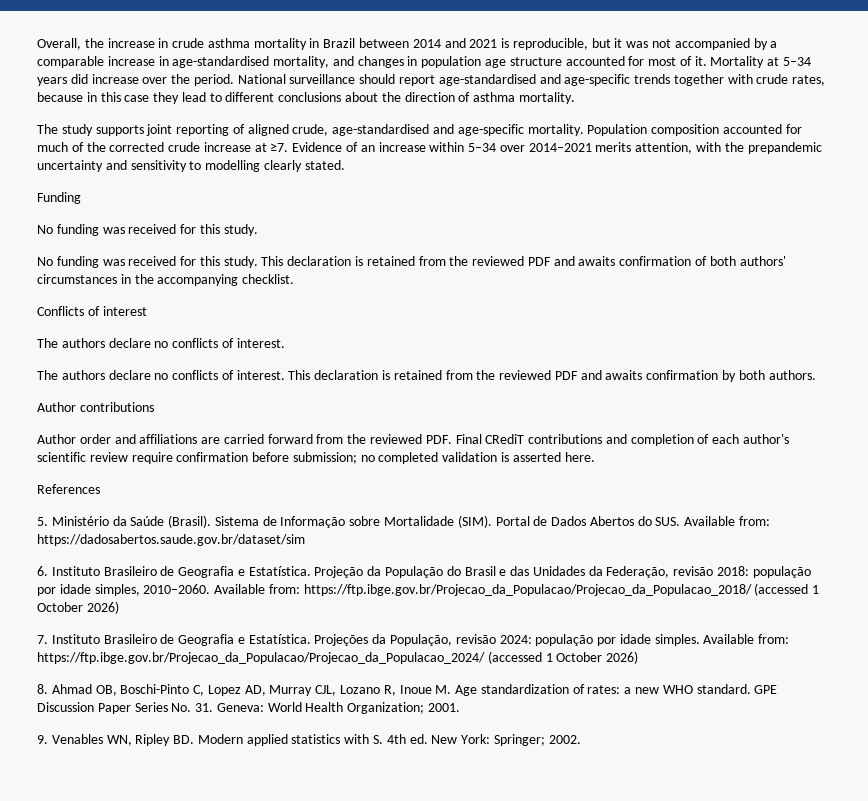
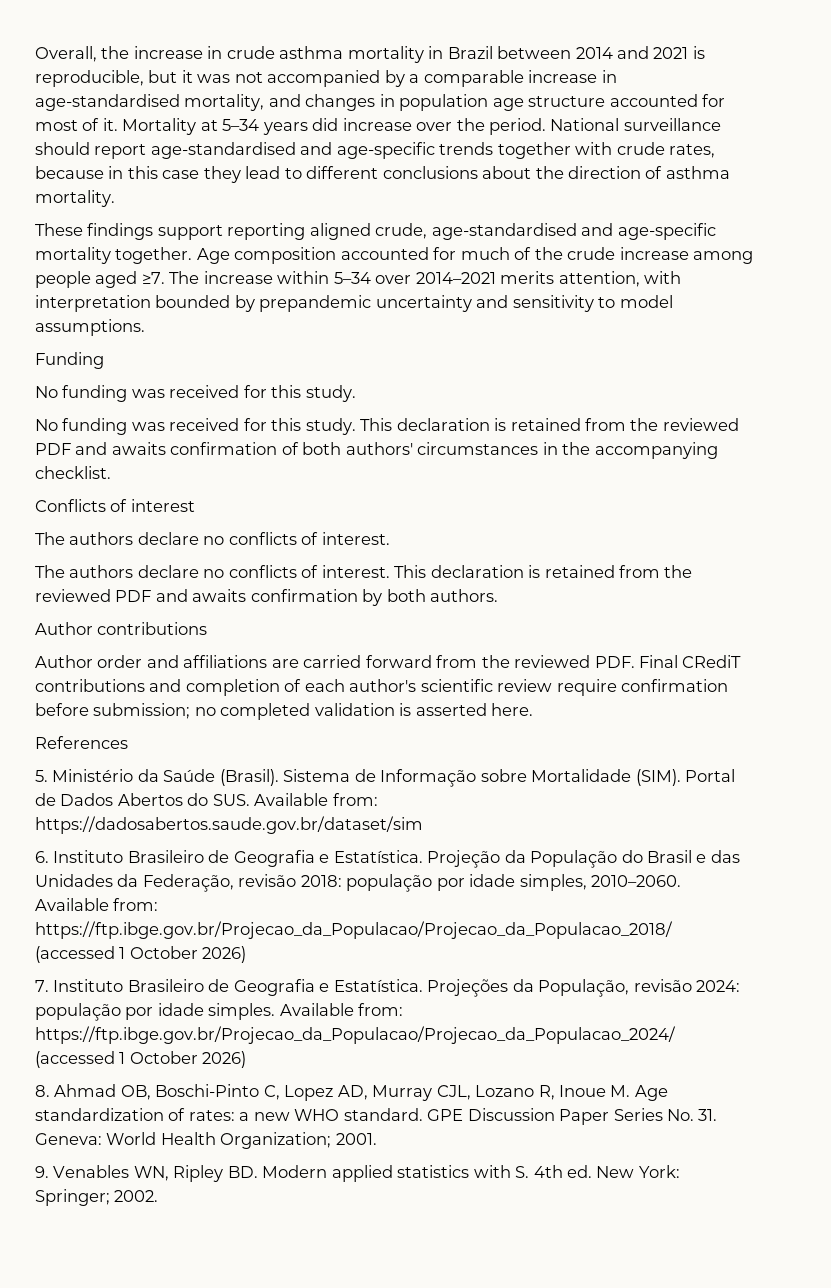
- The study supports joint reporting of aligned crude, age-standardised and age-specific mortality. Population composition accounted for much of the corrected crude increase at ≥7. Evidence of an increase within 5–34 over 2014–2021 merits attention, with the prepandemic uncertainty and sensitivity to modelling clearly stated.
+ These findings support reporting aligned crude, age-standardised and age-specific mortality together. Age composition accounted for much of the crude increase among people aged ≥7. The increase within 5–34 over 2014–2021 merits attention, with interpretation bounded by prepandemic uncertainty and sensitivity to model assumptions.

